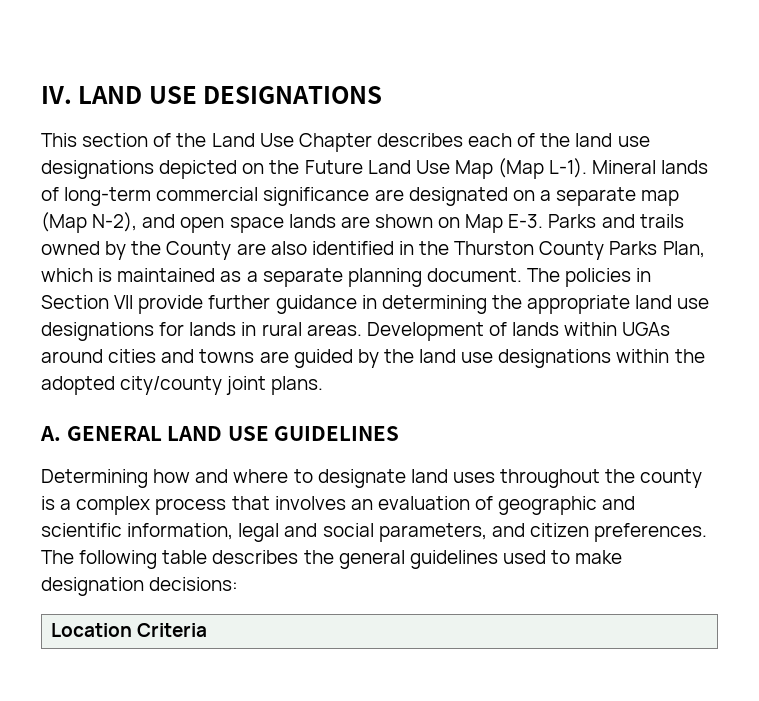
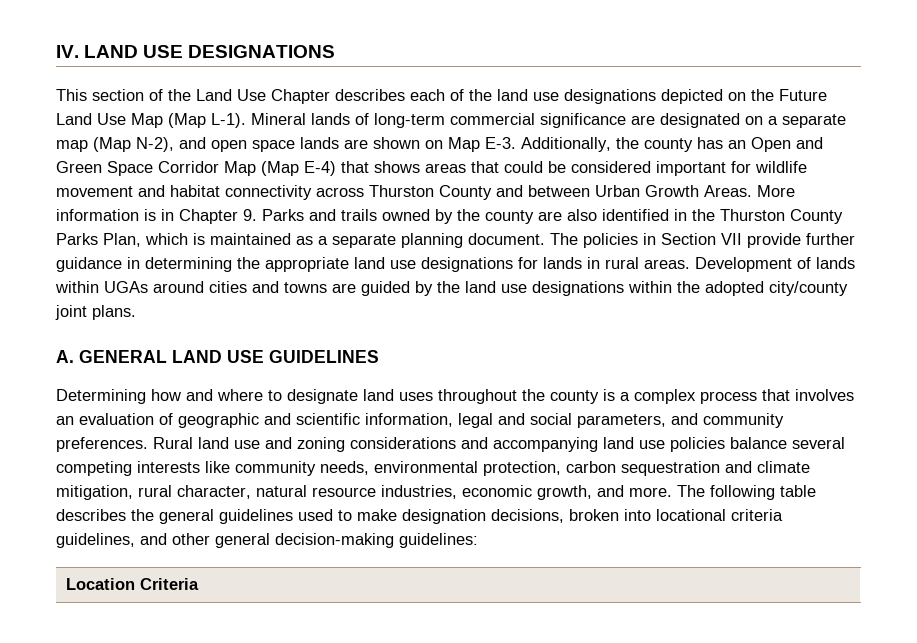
- Mineral lands of long-term commercial significance are designated on a separate map (Map N-2), and open space lands are shown on Map E-3. Parks and trails owned by the County are also identified in the Thurston County Parks Plan, which is maintained as a separate planning document.
+ Mineral lands of long-term commercial significance are designated on a separate map (Map N-2), and open space lands are shown on Map E-3. Additionally, the county has an Open and Green Space Corridor Map (Map E-4) that shows areas that could be considered important for wildlife movement and habitat connectivity across Thurston County and between Urban Growth Areas. More information is in Chapter 9. Parks and trails owned by the county are also identified in the Thurston County Parks Plan, which is maintained as a separate planning document.
- Determining how and where to designate land uses throughout the county is a complex process that involves an evaluation of geographic and scientific information, legal and social parameters, and citizen preferences.
+ Determining how and where to designate land uses throughout the county is a complex process that involves an evaluation of geographic and scientific information, legal and social parameters, and community preferences. Rural land use and zoning considerations and accompanying land use policies balance several competing interests like community needs, environmental protection, carbon sequestration and climate mitigation, rural character, natural resource industries, economic growth, and more.
- The following table describes the general guidelines used to make designation decisions:
+ The following table describes the general guidelines used to make designation decisions, broken into locational criteria guidelines, and other general decision-making guidelines:

